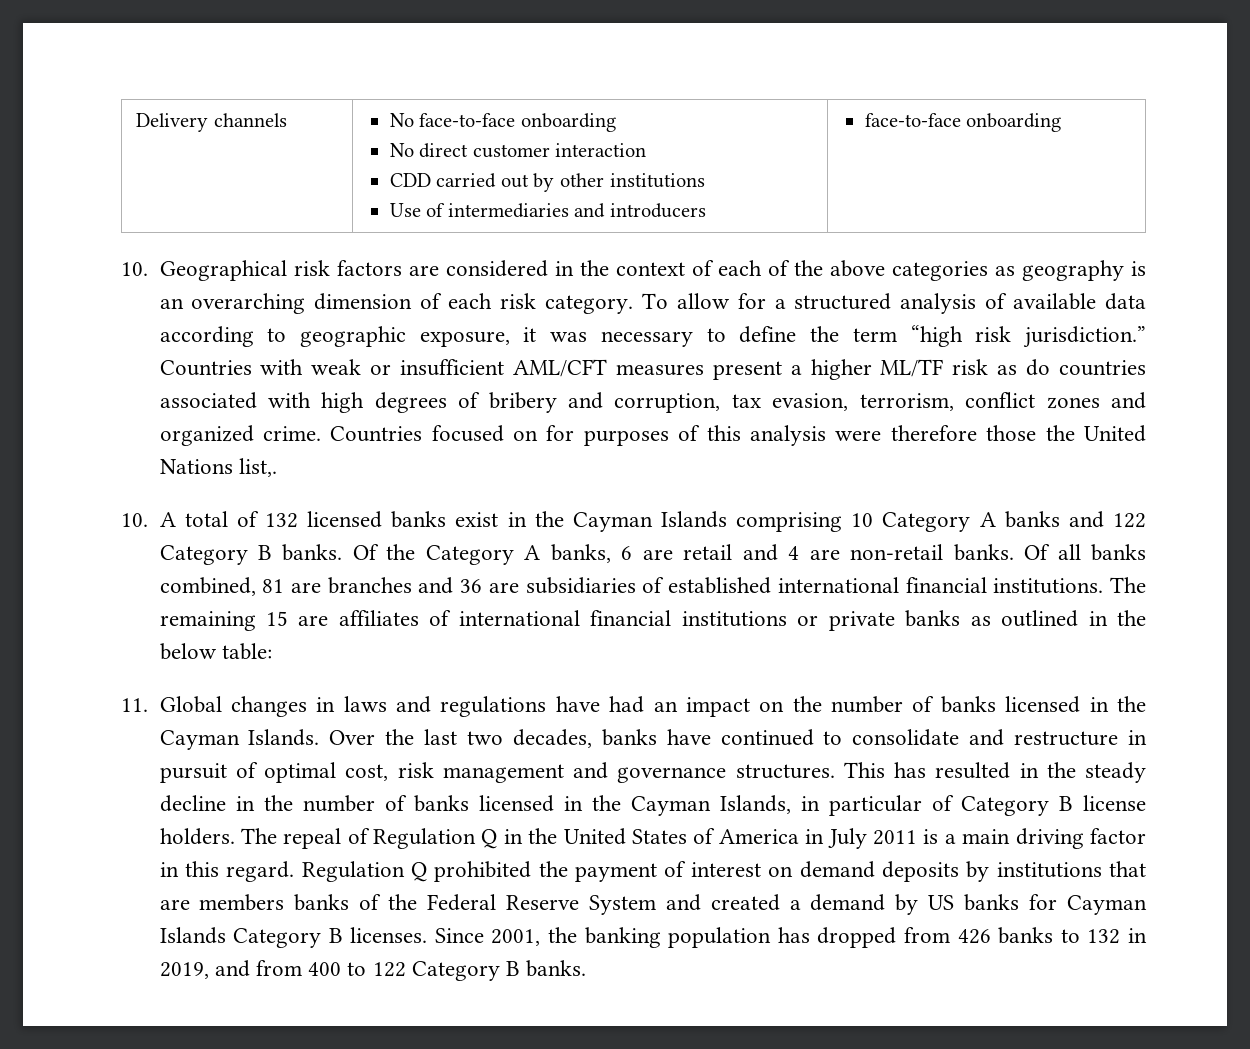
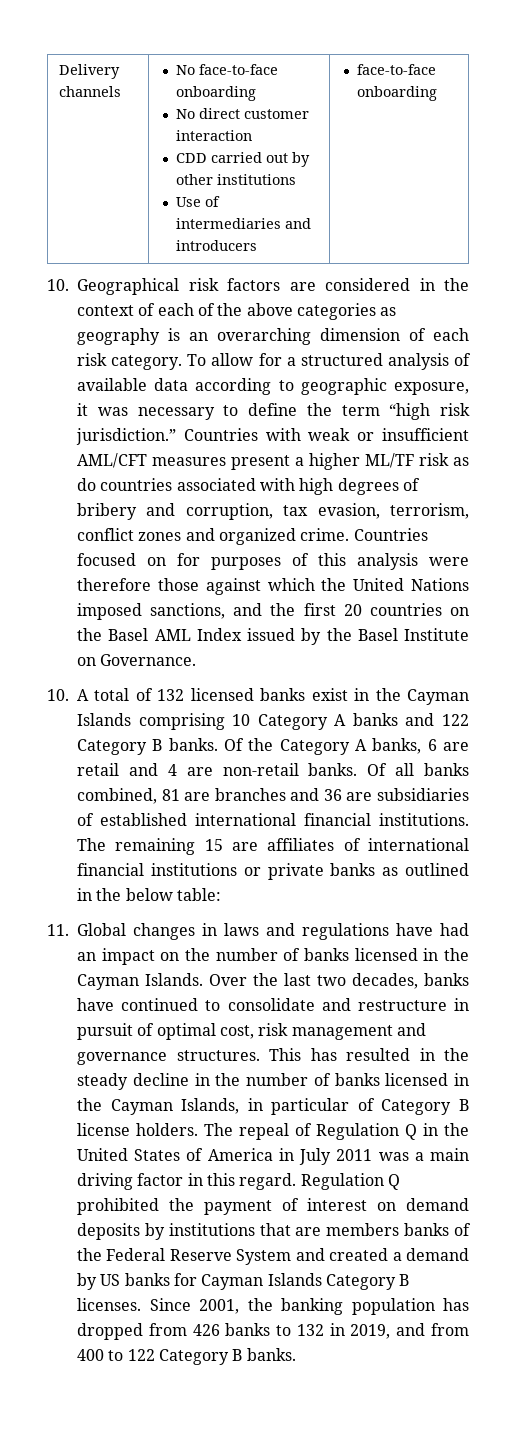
- Countries focused on for purposes of this analysis were therefore those the United Nations list,.
+ Countries focused on for purposes of this analysis were therefore those against which the United Nations imposed sanctions, and the first 20 countries on the Basel AML Index issued by the Basel Institute on Governance.
- The repeal of Regulation Q in the United States of America in July 2011 is a main driving factor in this regard.
+ The repeal of Regulation Q in the United States of America in July 2011 was a main driving factor in this regard.

